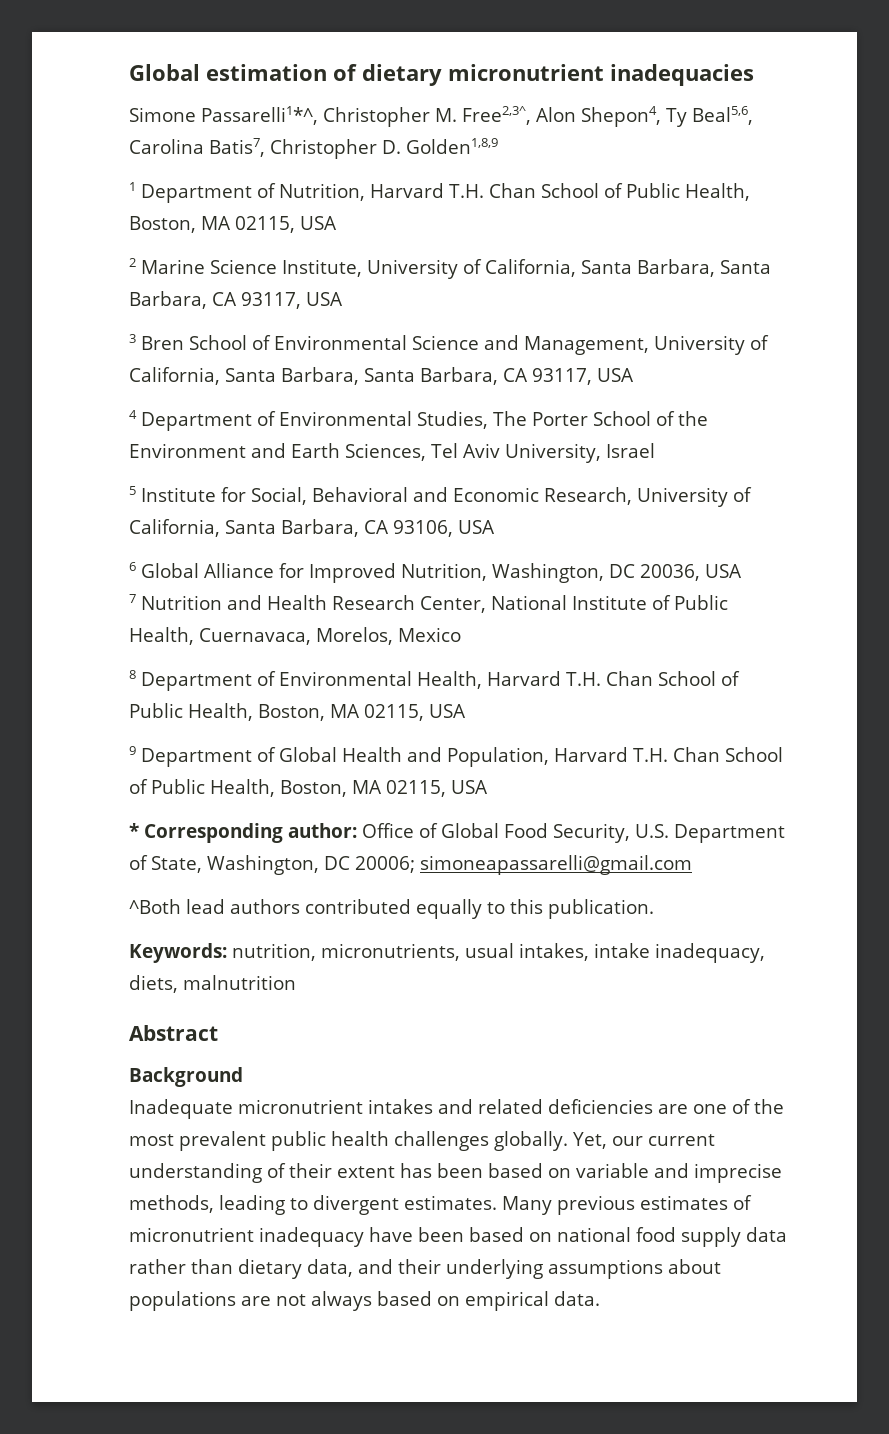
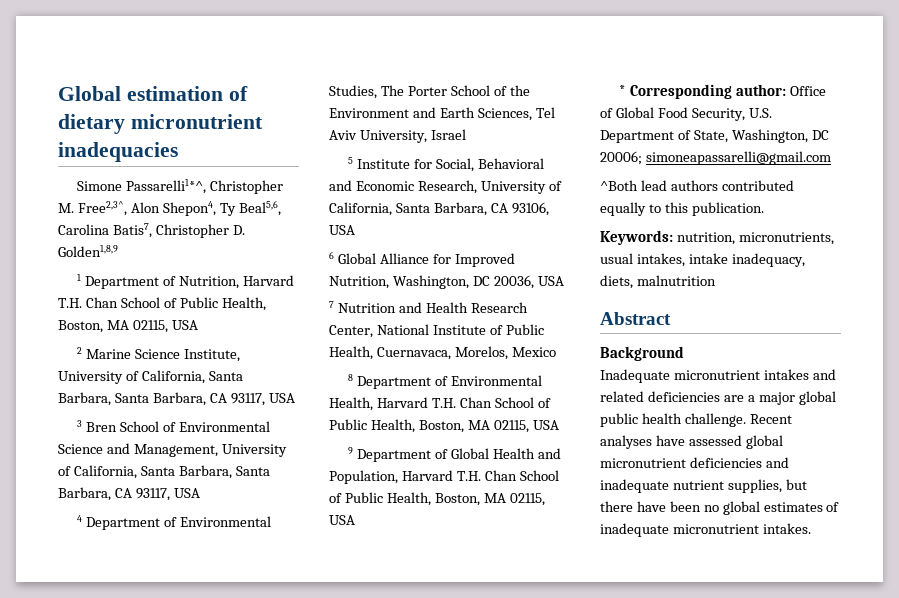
- Inadequate micronutrient intakes and related deficiencies are one of the most prevalent public health challenges globally. Yet, our current understanding of their extent has been based on variable and imprecise methods, leading to divergent estimates. Many previous estimates of micronutrient inadequacy have been based on national food supply data rather than dietary data, and their underlying assumptions about populations are not always based on empirical data.
+ Inadequate micronutrient intakes and related deficiencies are a major global public health challenge. Recent analyses have assessed global micronutrient deficiencies and inadequate nutrient supplies, but there have been no global estimates of inadequate micronutrient intakes.

